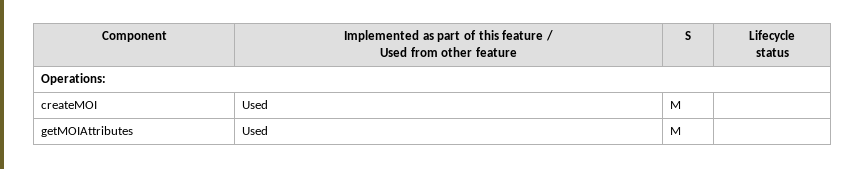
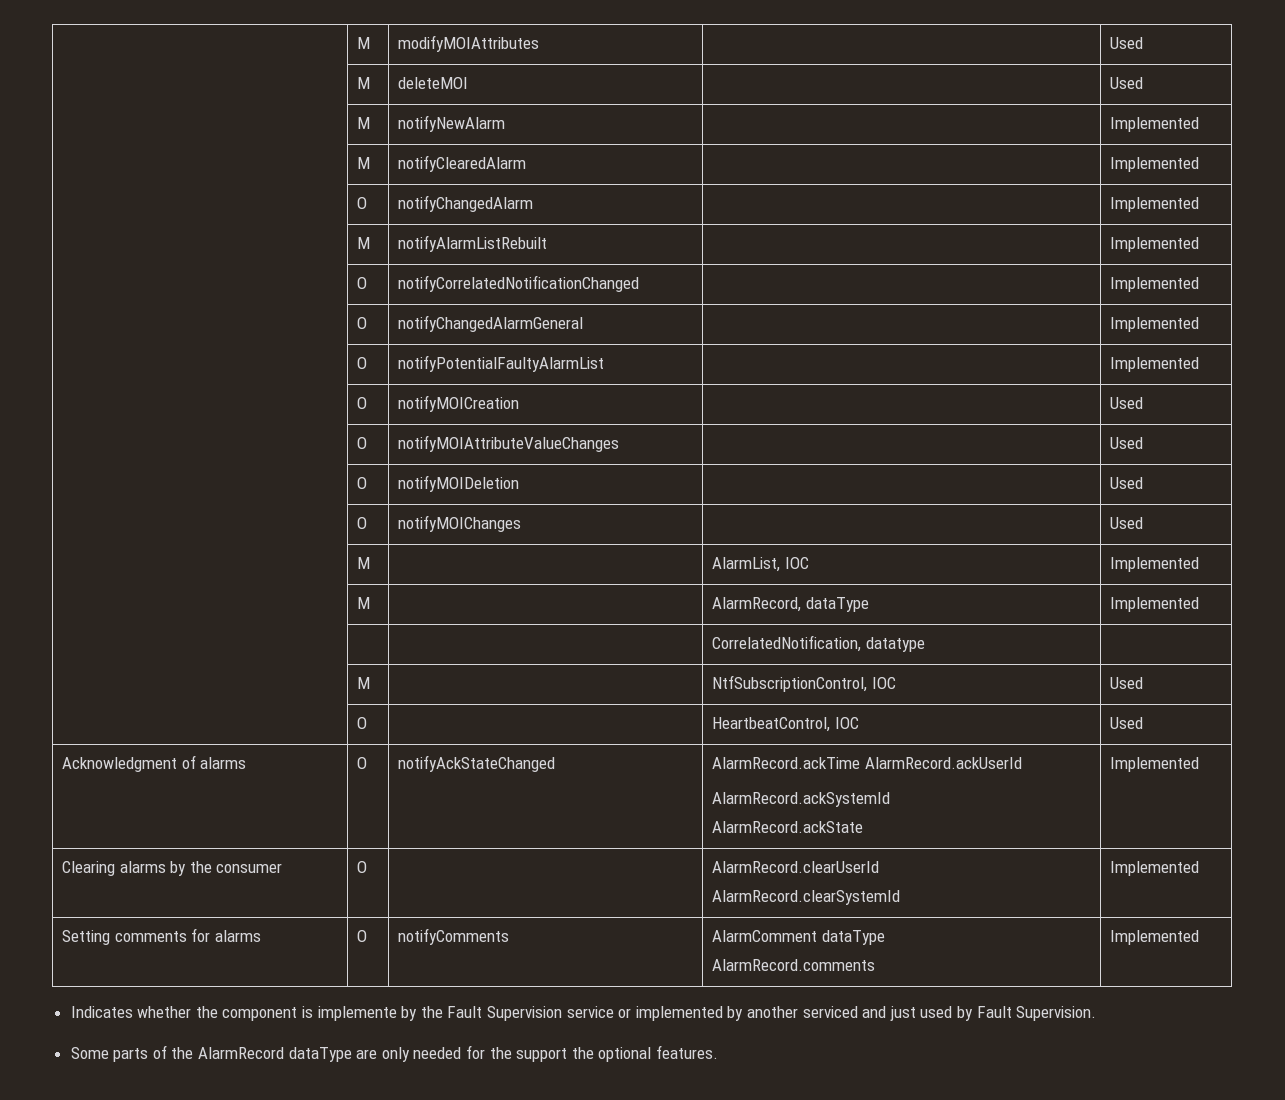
- Component | Implemented as part of this feature /
- Used from other feature | S | Lifecycle
- status
- Operations:
- createMOI | Used | M |
- getMOIAttributes | Used | M |
+ | M | modifyMOIAttributes | | Used
+ | M | deleteMOI | | Used
+ | M | notifyNewAlarm | | Implemented
+ | M | notifyClearedAlarm | | Implemented
+ | O | notifyChangedAlarm | | Implemented
+ | M | notifyAlarmListRebuilt | | Implemented
+ | O | notifyCorrelatedNotificationChanged | | Implemented
+ | O | notifyChangedAlarmGeneral | | Implemented
+ | O | notifyPotentialFaultyAlarmList | | Implemented
+ | O | notifyMOICreation | | Used
+ | O | notifyMOIAttributeValueChanges | | Used
+ | O | notifyMOIDeletion | | Used
+ | O | notifyMOIChanges | | Used
+ | M | | AlarmList, IOC | Implemented
+ | M | | AlarmRecord, dataType | Implemented
+ | | | CorrelatedNotification, datatype |
+ | M | | NtfSubscriptionControl, IOC | Used
+ | O | | HeartbeatControl, IOC | Used
+ Acknowledgment of alarms | O | notifyAckStateChanged | AlarmRecord.ackTime AlarmRecord.ackUserId
+ AlarmRecord.ackSystemId
+ AlarmRecord.ackState | Implemented
+ Clearing alarms by the consumer | O | | AlarmRecord.clearUserId
+ AlarmRecord.clearSystemId | Implemented
+ Setting comments for alarms | O | notifyComments | AlarmComment dataType
+ AlarmRecord.comments | Implemented
+ Indicates whether the component is implemente by the Fault Supervision service or implemented by another serviced and just used by Fault Supervision.
+ Some parts of the AlarmRecord dataType are only needed for the support the optional features.

